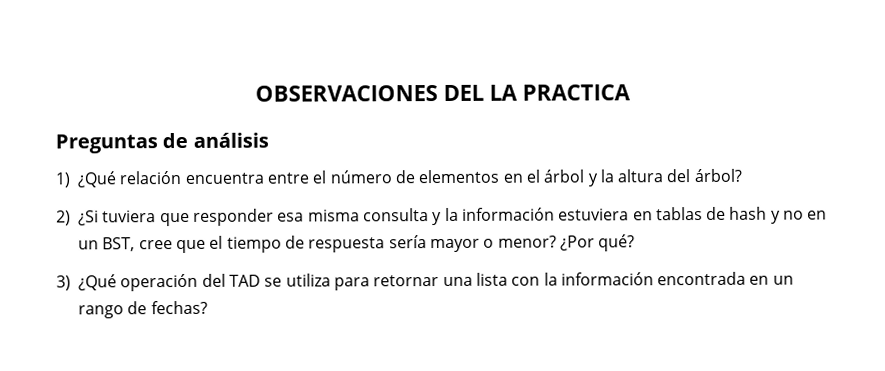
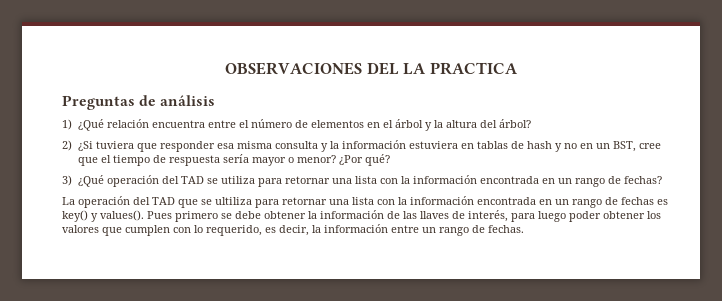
+ La operación del TAD que se ultiliza para retornar una lista con la información encontrada en un rango de fechas es key() y values(). Pues primero se debe obtener la información de las llaves de interés, para luego poder obtener los valores que cumplen con lo requerido, es decir, la información entre un rango de fechas.

